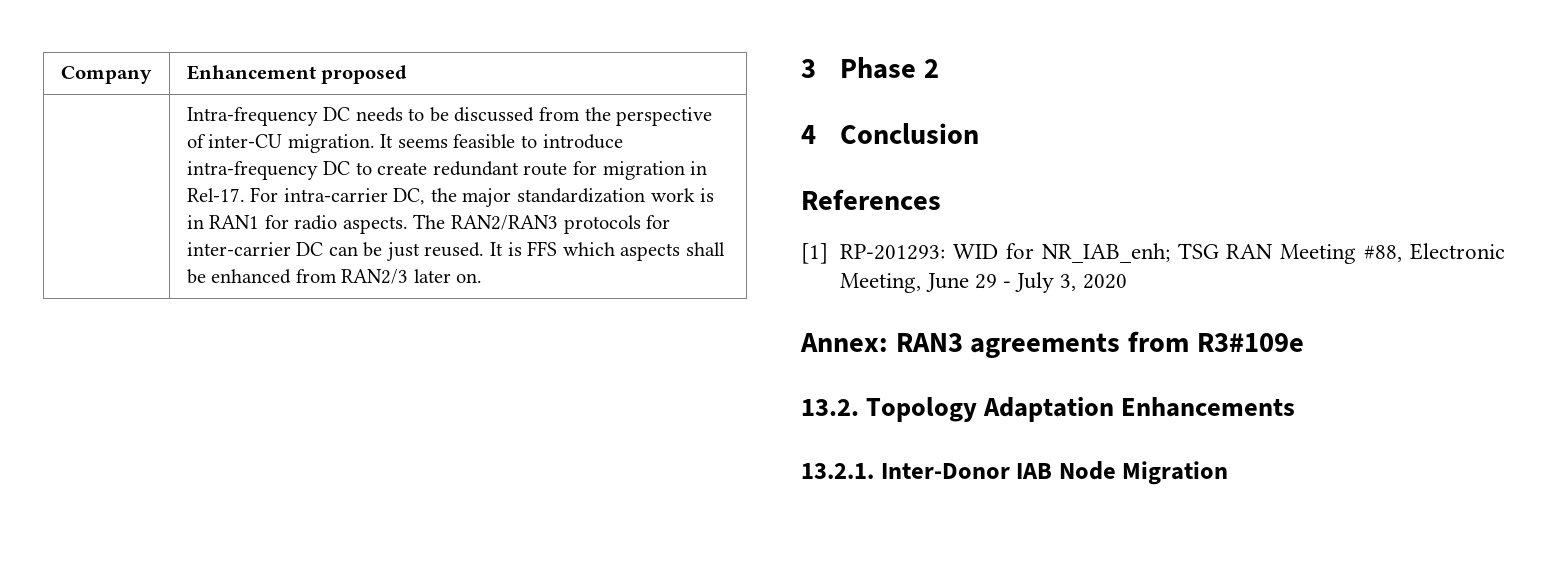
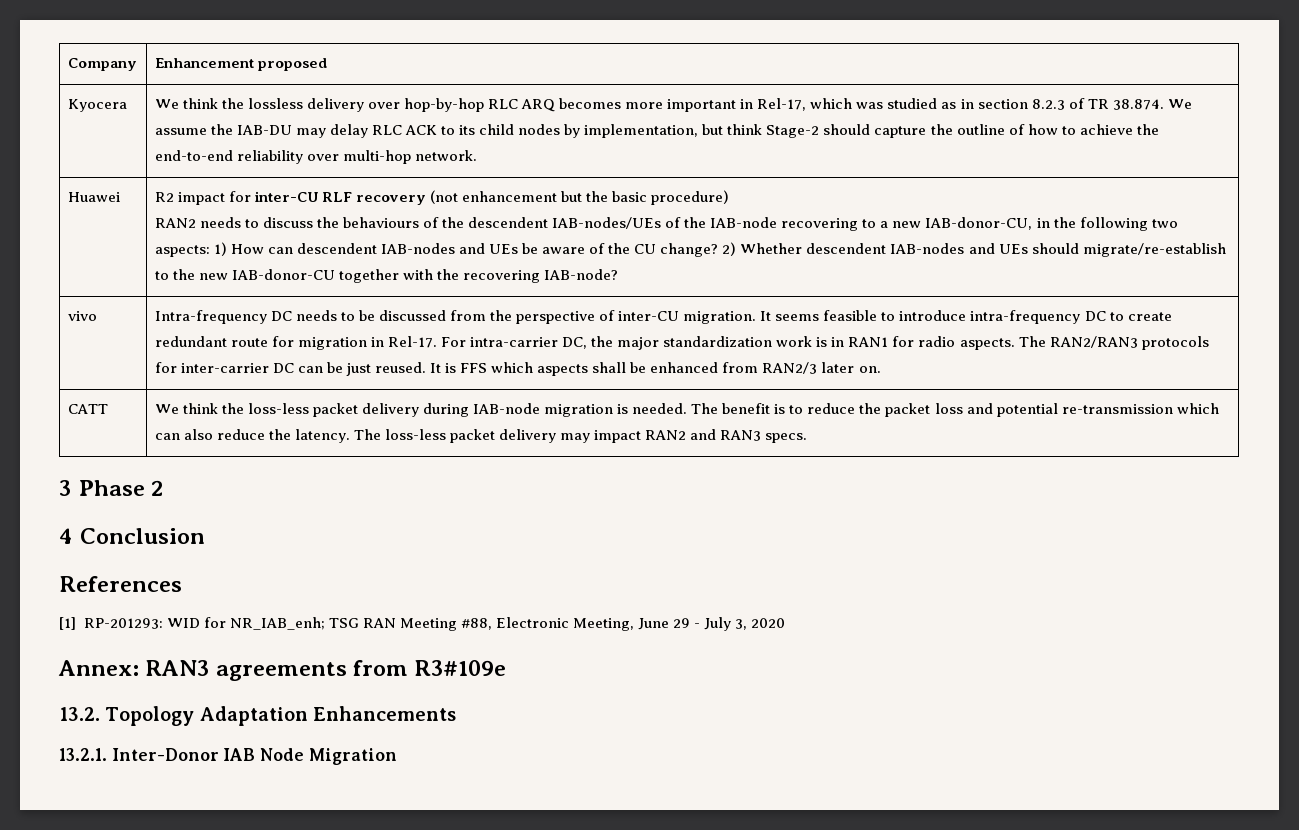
+ Kyocera | We think the lossless delivery over hop-by-hop RLC ARQ becomes more important in Rel-17, which was studied as in section 8.2.3 of TR 38.874. We assume the IAB-DU may delay RLC ACK to its child nodes by implementation, but think Stage-2 should capture the outline of how to achieve the end-to-end reliability over multi-hop network.
+ Huawei | R2 impact for inter-CU RLF recovery (not enhancement but the basic procedure)
+ RAN2 needs to discuss the behaviours of the descendent IAB-nodes/UEs of the IAB-node recovering to a new IAB-donor-CU, in the following two aspects: 1) How can descendent IAB-nodes and UEs be aware of the CU change? 2) Whether descendent IAB-nodes and UEs should migrate/re-establish to the new IAB-donor-CU together with the recovering IAB-node?
+ vivo
+ CATT | We think the loss-less packet delivery during IAB-node migration is needed. The benefit is to reduce the packet loss and potential re-transmission which can also reduce the latency. The loss-less packet delivery may impact RAN2 and RAN3 specs.

